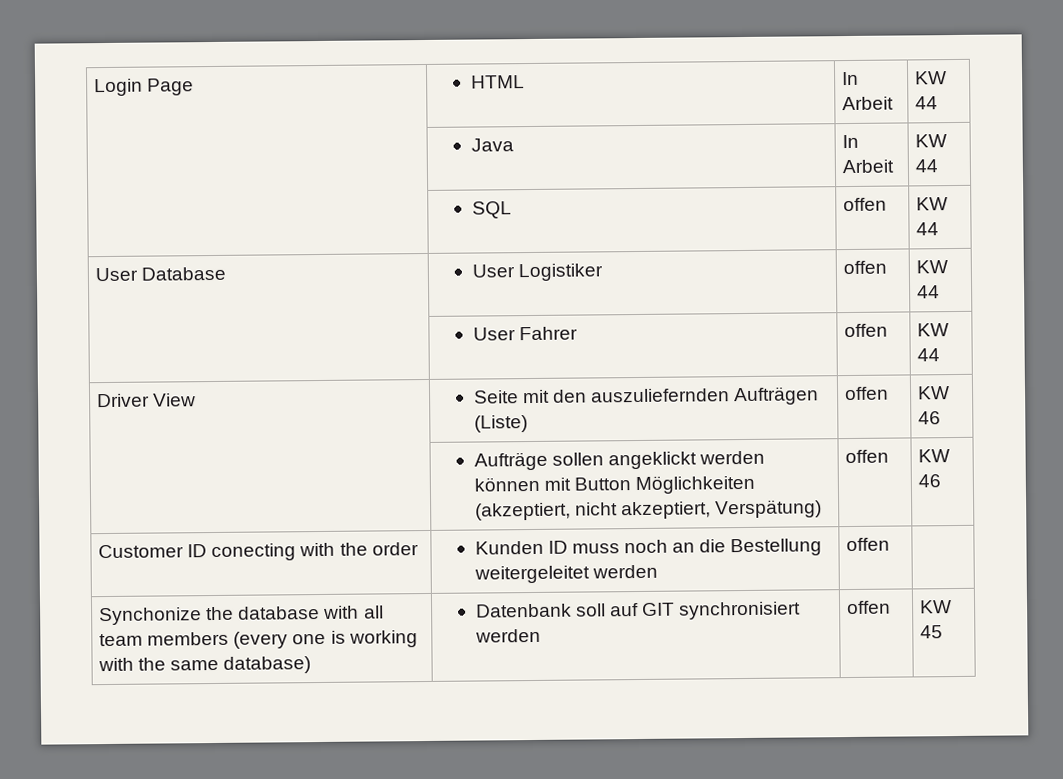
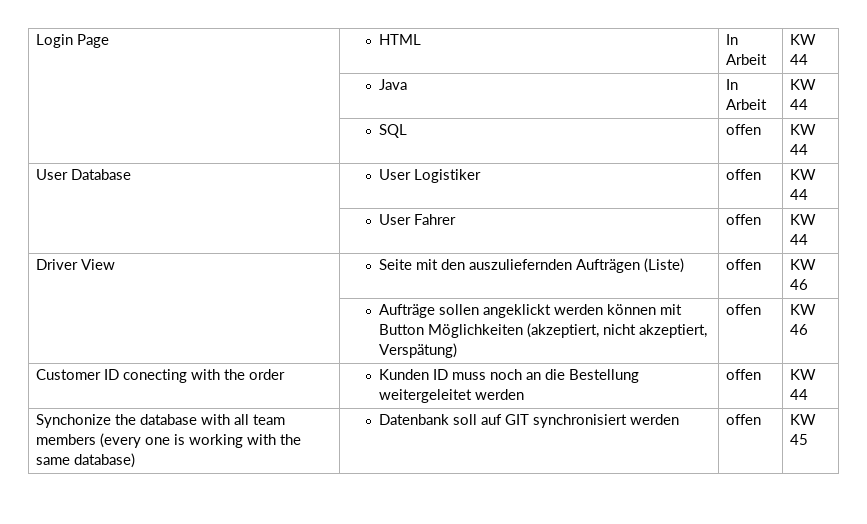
- Customer ID conecting with the order | Kunden ID muss noch an die Bestellung weitergeleitet werden | offen |
+ Customer ID conecting with the order | Kunden ID muss noch an die Bestellung weitergeleitet werden | offen | KW 44

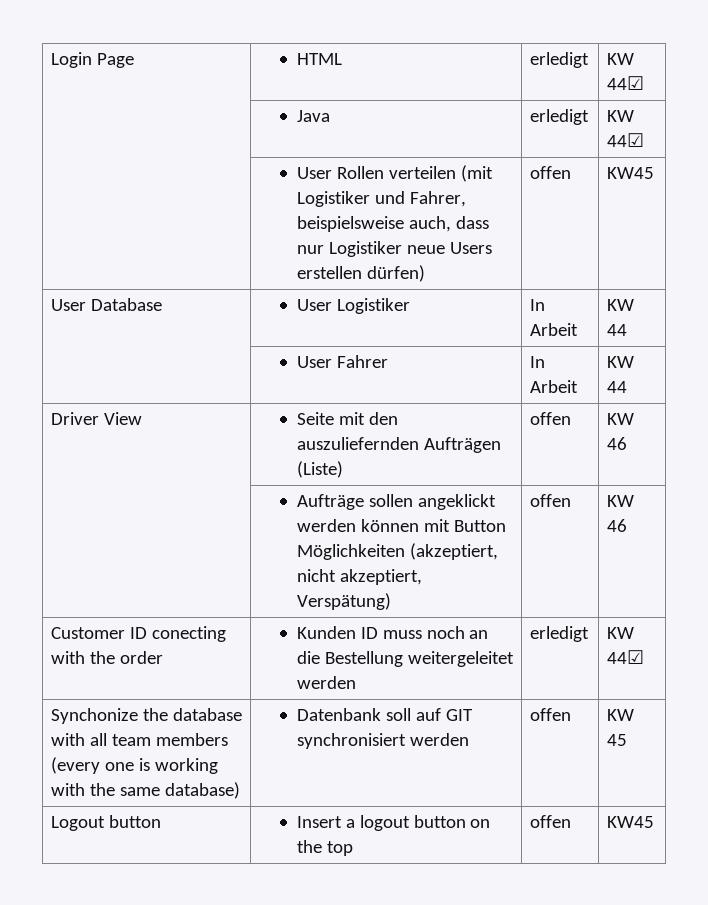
- Login Page | HTML | In Arbeit | KW 44
- | Java | In Arbeit | KW 44
- | SQL | offen | KW 44
- User Database | User Logistiker | offen | KW 44
- | User Fahrer | offen | KW 44
+ Login Page | HTML | erledigt | KW 44☑
+ | Java | erledigt | KW 44☑
+ | User Rollen verteilen (mit Logistiker und Fahrer, beispielsweise auch, dass nur Logistiker neue Users erstellen dürfen) | offen | KW45
+ User Database | User Logistiker | In Arbeit | KW 44
+ | User Fahrer | In Arbeit | KW 44
- Customer ID conecting with the order | Kunden ID muss noch an die Bestellung weitergeleitet werden | offen | KW 44
+ Customer ID conecting with the order | Kunden ID muss noch an die Bestellung weitergeleitet werden | erledigt | KW 44☑
+ Logout button | Insert a logout button on the top | offen | KW45

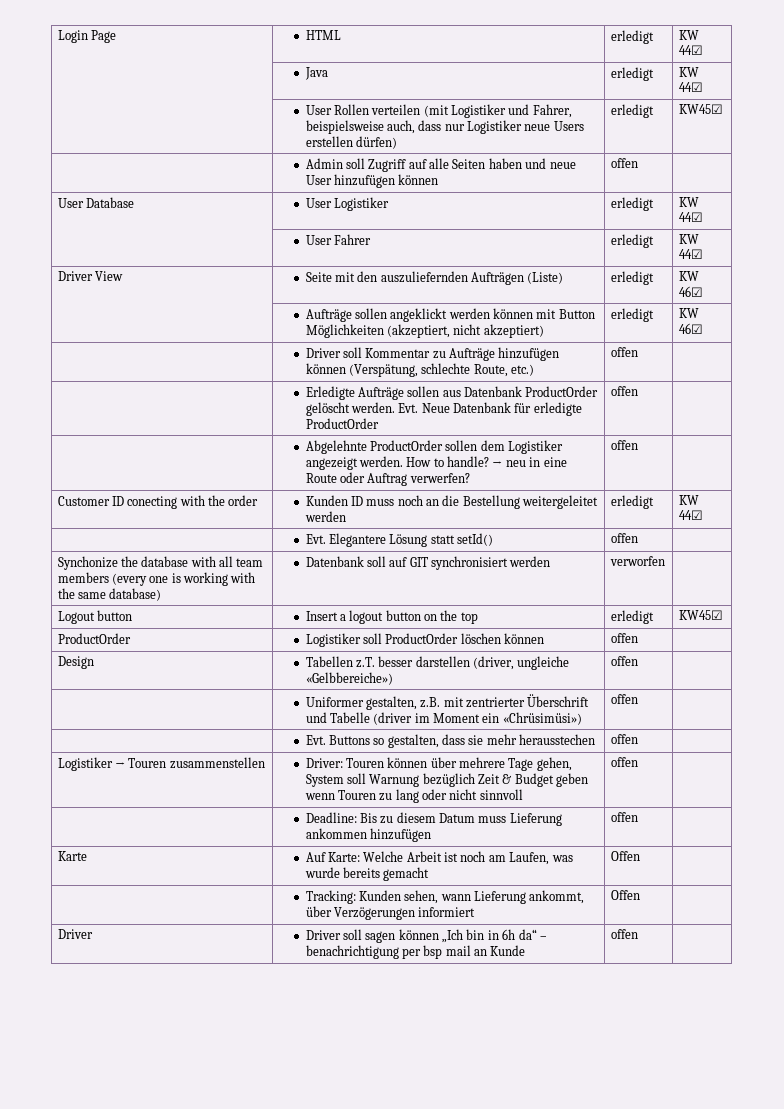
- | User Rollen verteilen (mit Logistiker und Fahrer, beispielsweise auch, dass nur Logistiker neue Users erstellen dürfen) | offen | KW45
+ | User Rollen verteilen (mit Logistiker und Fahrer, beispielsweise auch, dass nur Logistiker neue Users erstellen dürfen) | erledigt | KW45☑
+ | Admin soll Zugriff auf alle Seiten haben und neue User hinzufügen können | offen |
- User Database | User Logistiker | In Arbeit | KW 44
+ User Database | User Logistiker | erledigt | KW 44☑
- | User Fahrer | In Arbeit | KW 44
+ | User Fahrer | erledigt | KW 44☑
- Driver View | Seite mit den auszuliefernden Aufträgen (Liste) | offen | KW 46
+ Driver View | Seite mit den auszuliefernden Aufträgen (Liste) | erledigt | KW 46☑
- | Aufträge sollen angeklickt werden können mit Button Möglichkeiten (akzeptiert, nicht akzeptiert, Verspätung) | offen | KW 46
+ | Aufträge sollen angeklickt werden können mit Button Möglichkeiten (akzeptiert, nicht akzeptiert) | erledigt | KW 46☑
+ | Driver soll Kommentar zu Aufträge hinzufügen können (Verspätung, schlechte Route, etc.) | offen |
+ | Erledigte Aufträge sollen aus Datenbank ProductOrder gelöscht werden. Evt. Neue Datenbank für erledigte ProductOrder | offen |
+ | Abgelehnte ProductOrder sollen dem Logistiker angezeigt werden. How to handle? → neu in eine Route oder Auftrag verwerfen? | offen |
+ | Evt. Elegantere Lösung statt setId() | offen |
- Synchonize the database with all team members (every one is working with the same database) | Datenbank soll auf GIT synchronisiert werden | offen | KW 45
+ Synchonize the database with all team members (every one is working with the same database) | Datenbank soll auf GIT synchronisiert werden | verworfen |
- Logout button | Insert a logout button on the top | offen | KW45
+ Logout button | Insert a logout button on the top | erledigt | KW45☑
+ ProductOrder | Logistiker soll ProductOrder löschen können | offen |
+ Design | Tabellen z.T. besser darstellen (driver, ungleiche «Gelbbereiche») | offen |
+ | Uniformer gestalten, z.B. mit zentrierter Überschrift und Tabelle (driver im Moment ein «Chrüsimüsi») | offen |
+ | Evt. Buttons so gestalten, dass sie mehr herausstechen | offen |
+ Logistiker → Touren zusammenstellen | Driver: Touren können über mehrere Tage gehen, System soll Warnung bezüglich Zeit & Budget geben wenn Touren zu lang oder nicht sinnvoll | offen |
+ | Deadline: Bis zu diesem Datum muss Lieferung ankommen hinzufügen | offen |
+ Karte | Auf Karte: Welche Arbeit ist noch am Laufen, was wurde bereits gemacht | Offen |
+ | Tracking: Kunden sehen, wann Lieferung ankommt, über Verzögerungen informiert | Offen |
+ Driver | Driver soll sagen können „Ich bin in 6h da“ – benachrichtigung per bsp mail an Kunde | offen |

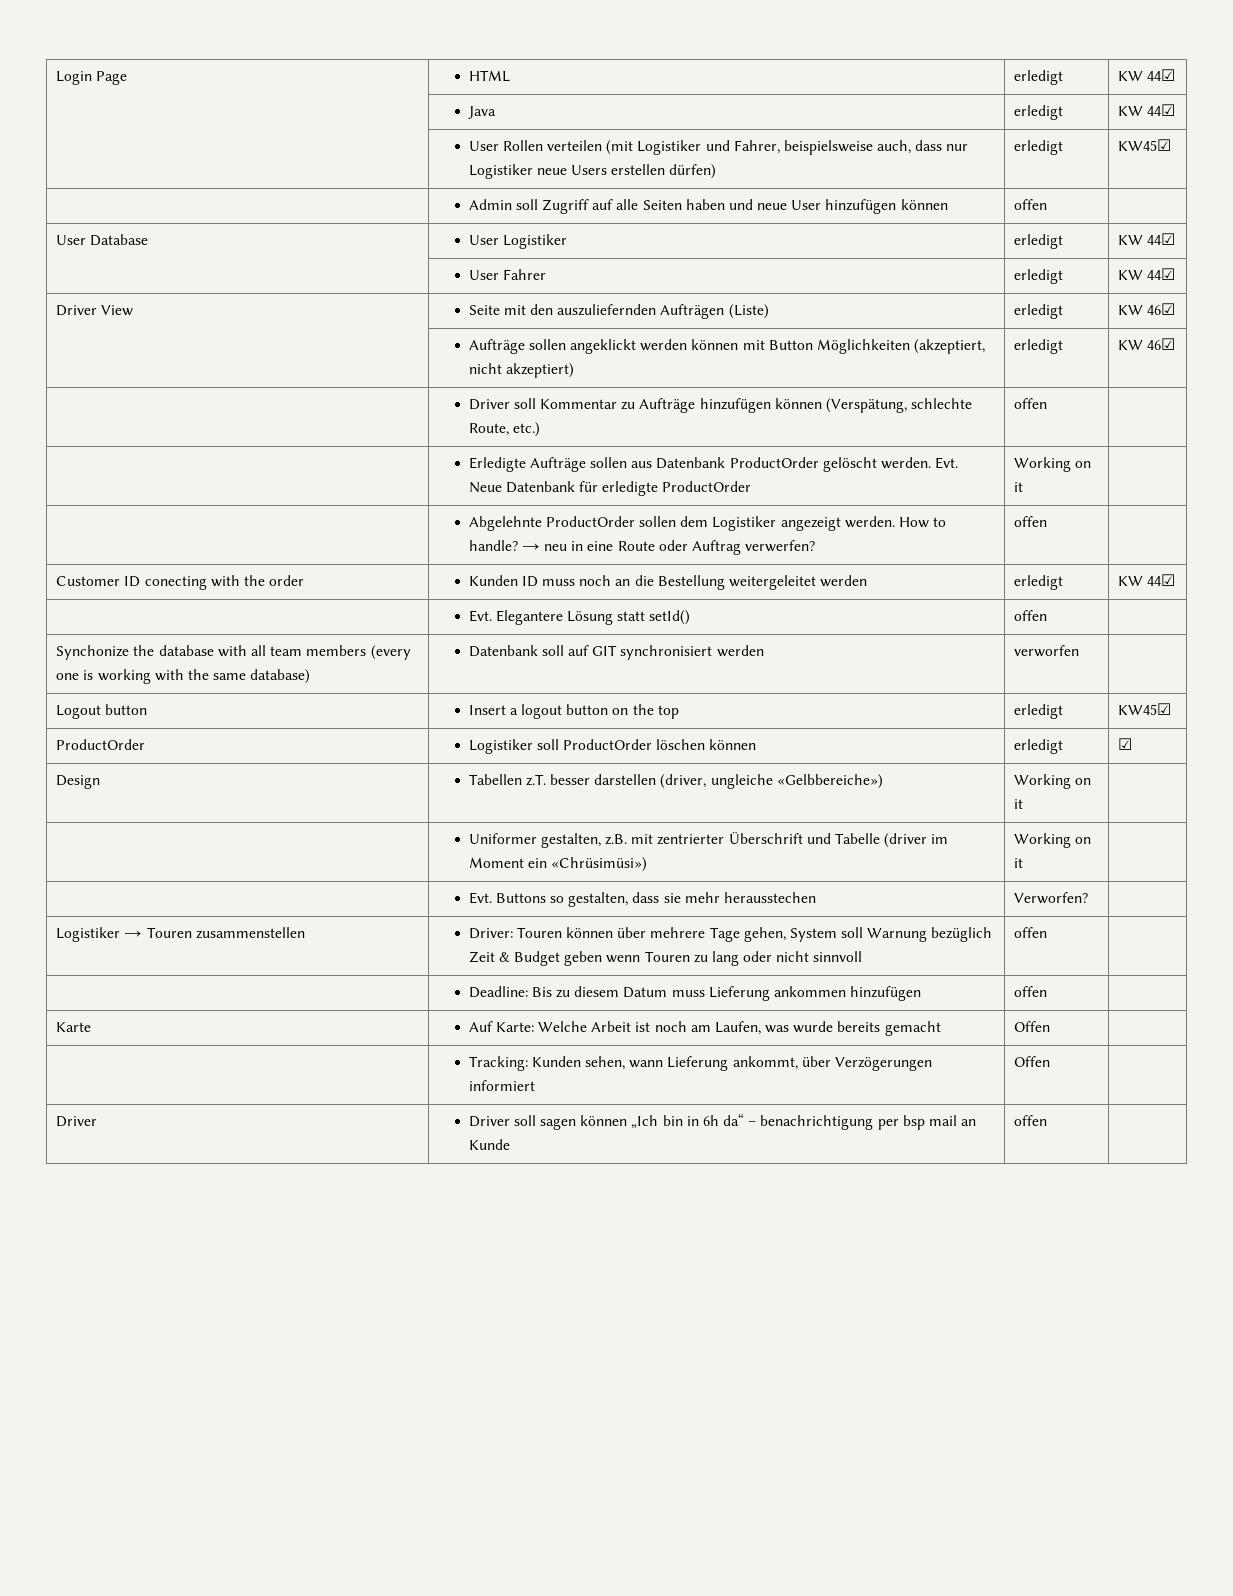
- | Erledigte Aufträge sollen aus Datenbank ProductOrder gelöscht werden. Evt. Neue Datenbank für erledigte ProductOrder | offen |
+ | Erledigte Aufträge sollen aus Datenbank ProductOrder gelöscht werden. Evt. Neue Datenbank für erledigte ProductOrder | Working on it |
- ProductOrder | Logistiker soll ProductOrder löschen können | offen |
+ ProductOrder | Logistiker soll ProductOrder löschen können | erledigt | ☑
- Design | Tabellen z.T. besser darstellen (driver, ungleiche «Gelbbereiche») | offen |
+ Design | Tabellen z.T. besser darstellen (driver, ungleiche «Gelbbereiche») | Working on it |
- | Uniformer gestalten, z.B. mit zentrierter Überschrift und Tabelle (driver im Moment ein «Chrüsimüsi») | offen |
+ | Uniformer gestalten, z.B. mit zentrierter Überschrift und Tabelle (driver im Moment ein «Chrüsimüsi») | Working on it |
- | Evt. Buttons so gestalten, dass sie mehr herausstechen | offen |
+ | Evt. Buttons so gestalten, dass sie mehr herausstechen | Verworfen? |

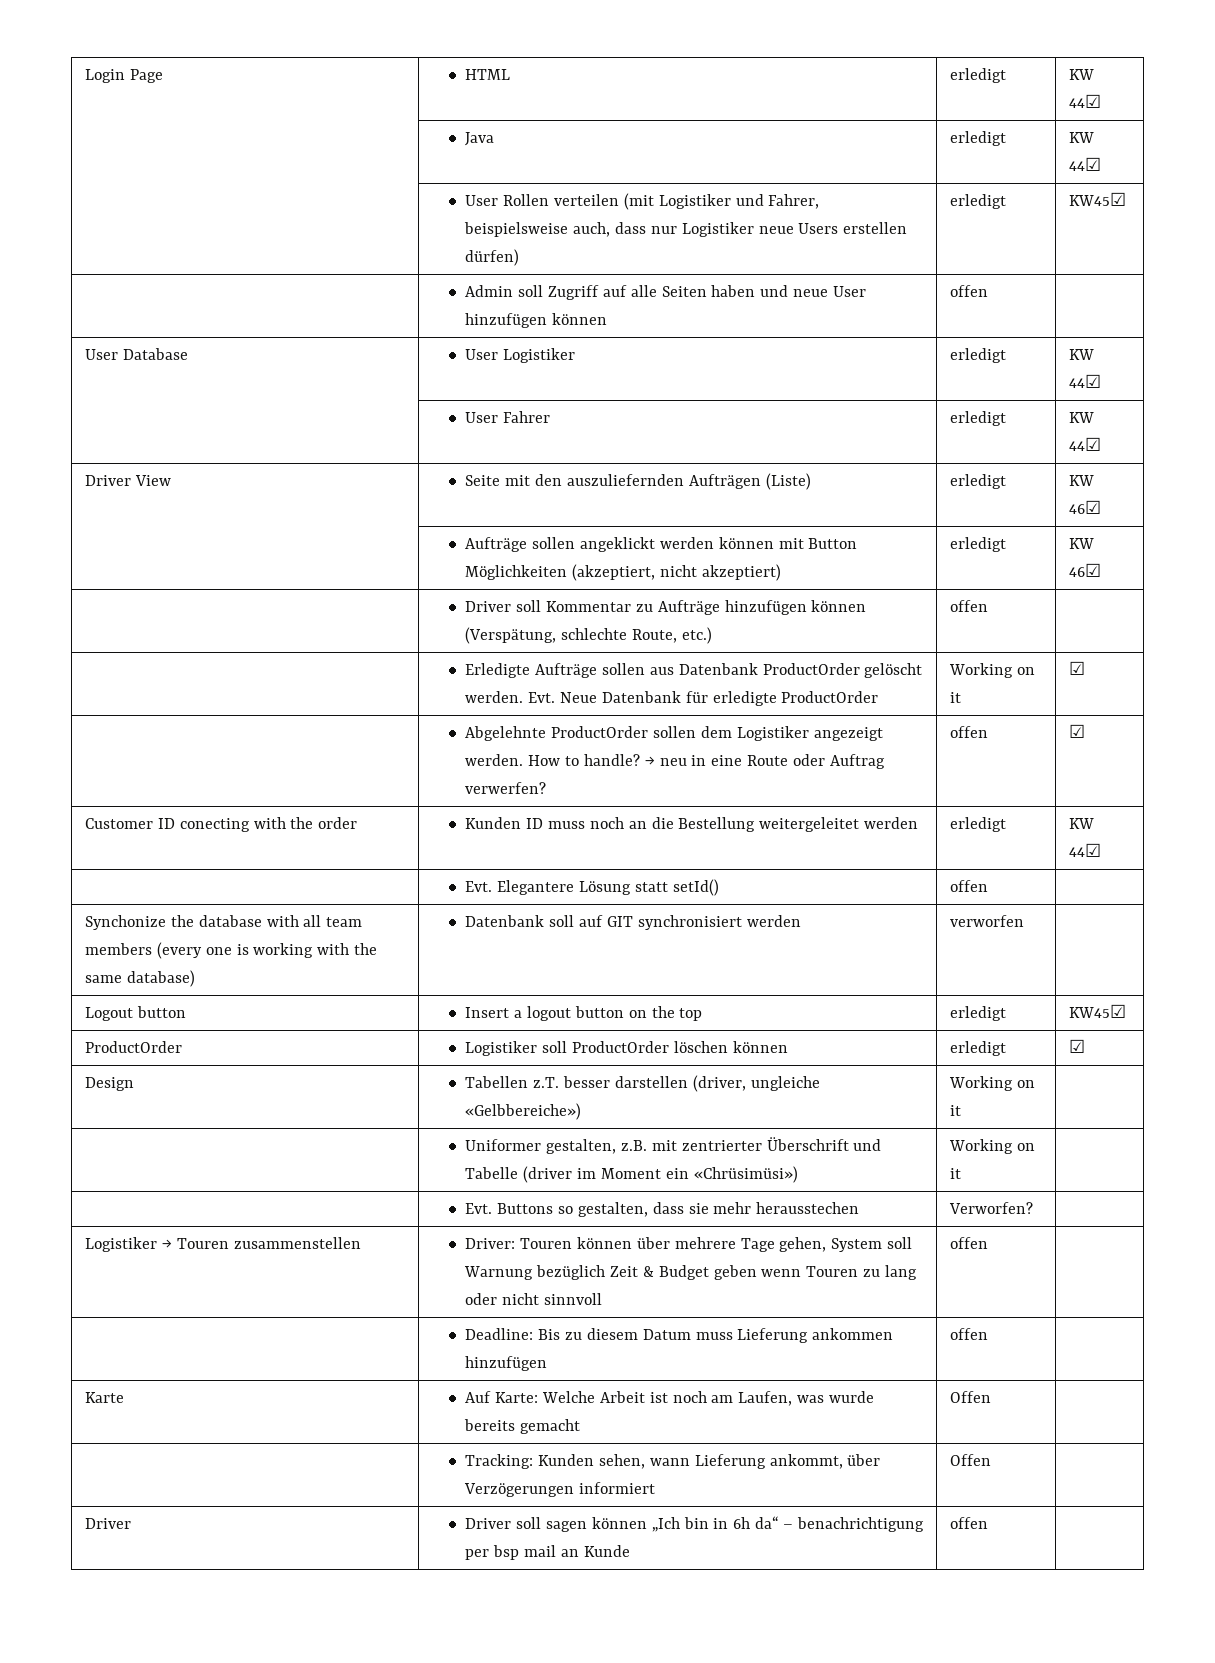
- | Erledigte Aufträge sollen aus Datenbank ProductOrder gelöscht werden. Evt. Neue Datenbank für erledigte ProductOrder | Working on it |
+ | Erledigte Aufträge sollen aus Datenbank ProductOrder gelöscht werden. Evt. Neue Datenbank für erledigte ProductOrder | Working on it | ☑
- | Abgelehnte ProductOrder sollen dem Logistiker angezeigt werden. How to handle? → neu in eine Route oder Auftrag verwerfen? | offen |
+ | Abgelehnte ProductOrder sollen dem Logistiker angezeigt werden. How to handle? → neu in eine Route oder Auftrag verwerfen? | offen | ☑

